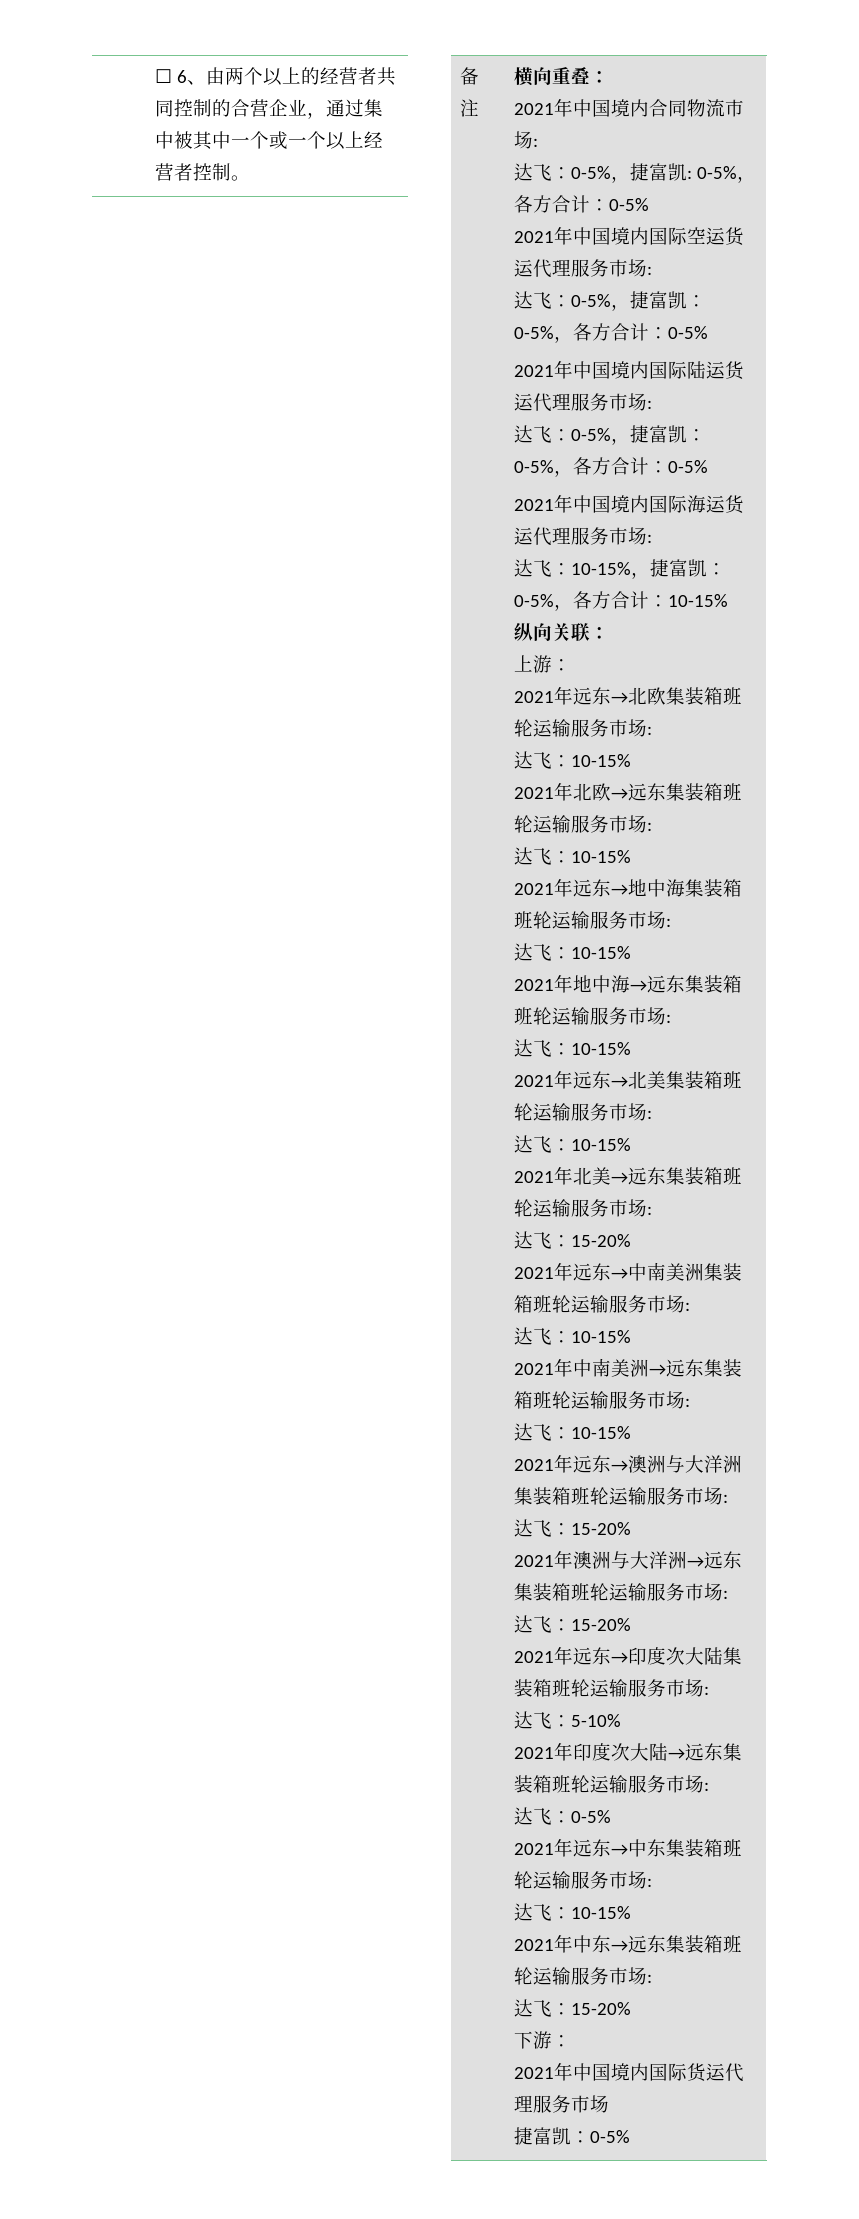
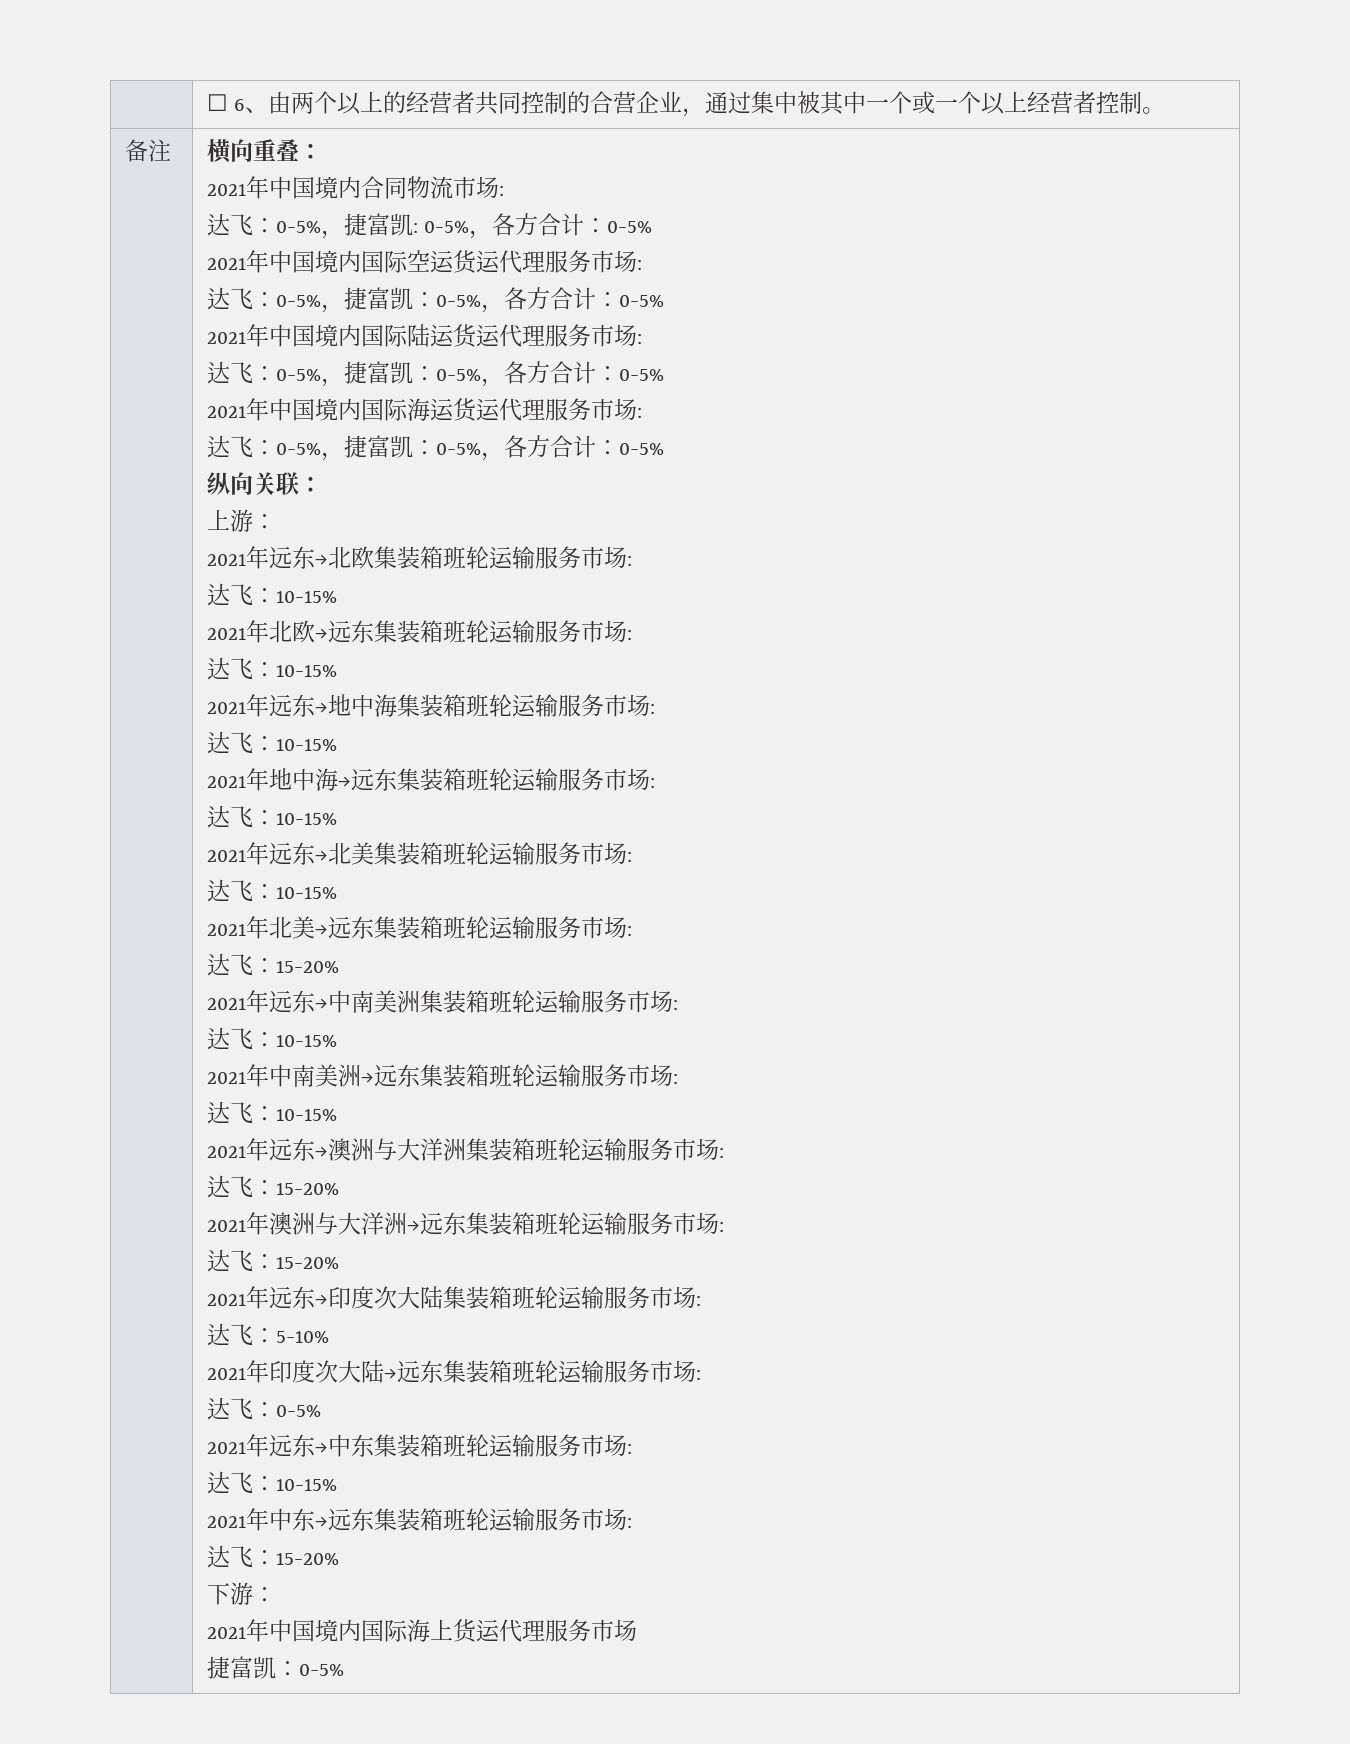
  2021年中国境内国际海运货运代理服务市场:
- 达飞：10-15%，捷富凯：0-5%，各方合计：10-15%
+ 达飞：0-5%，捷富凯：0-5%，各方合计：0-5%
- 2021年中国境内国际货运代理服务市场
+ 2021年中国境内国际海上货运代理服务市场

